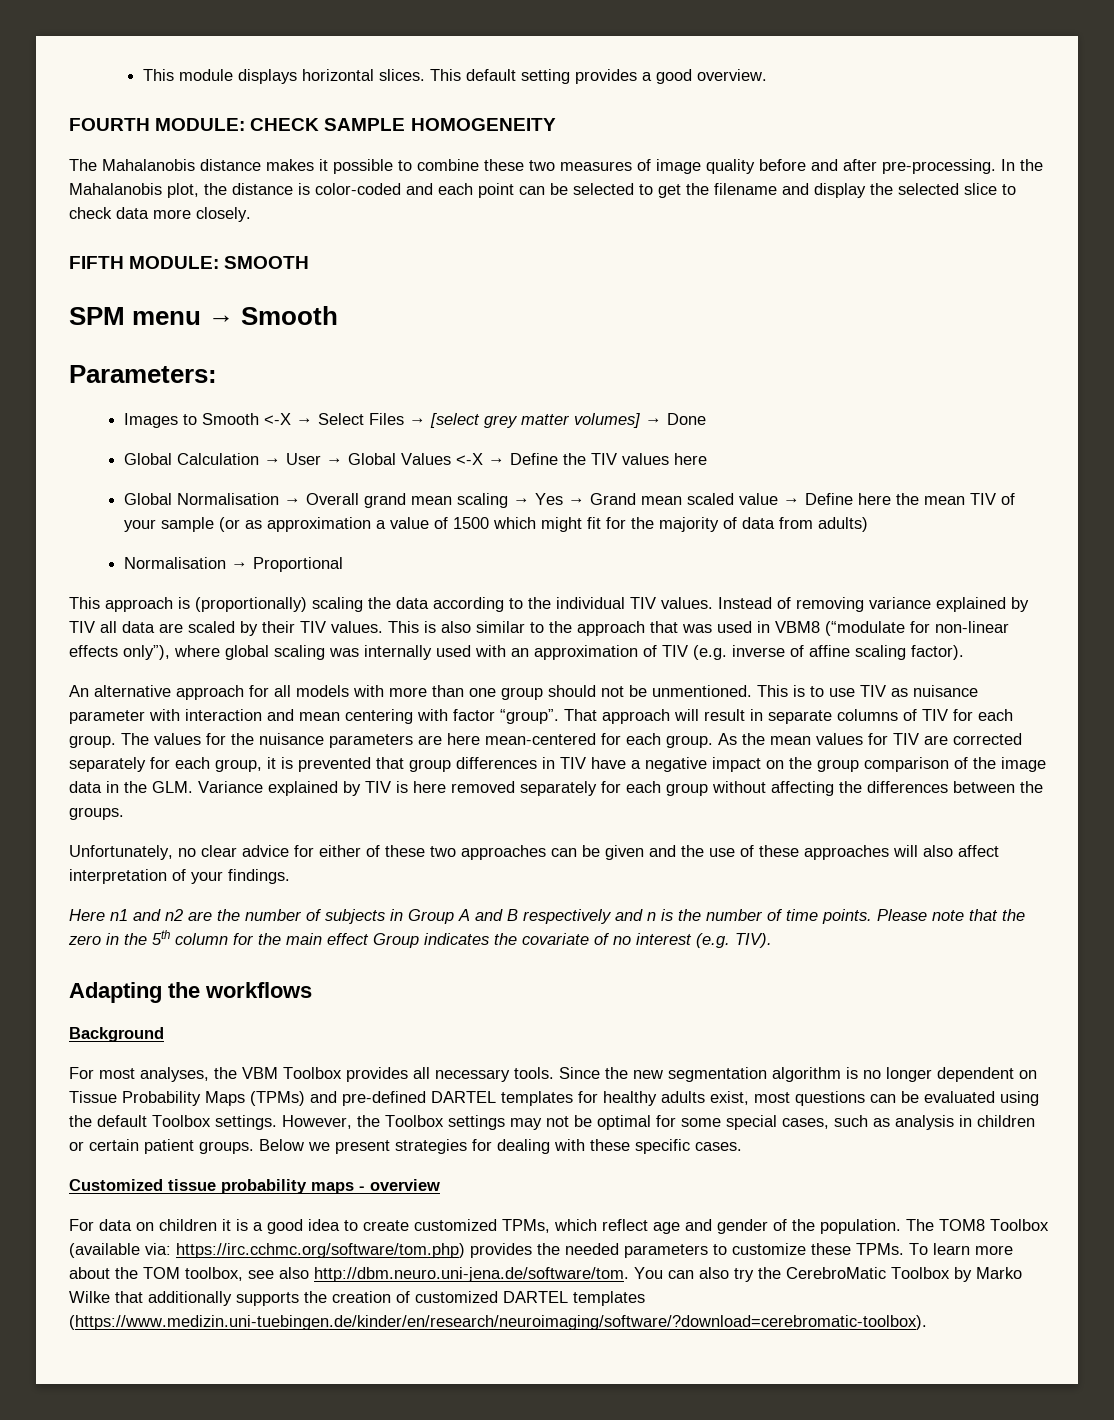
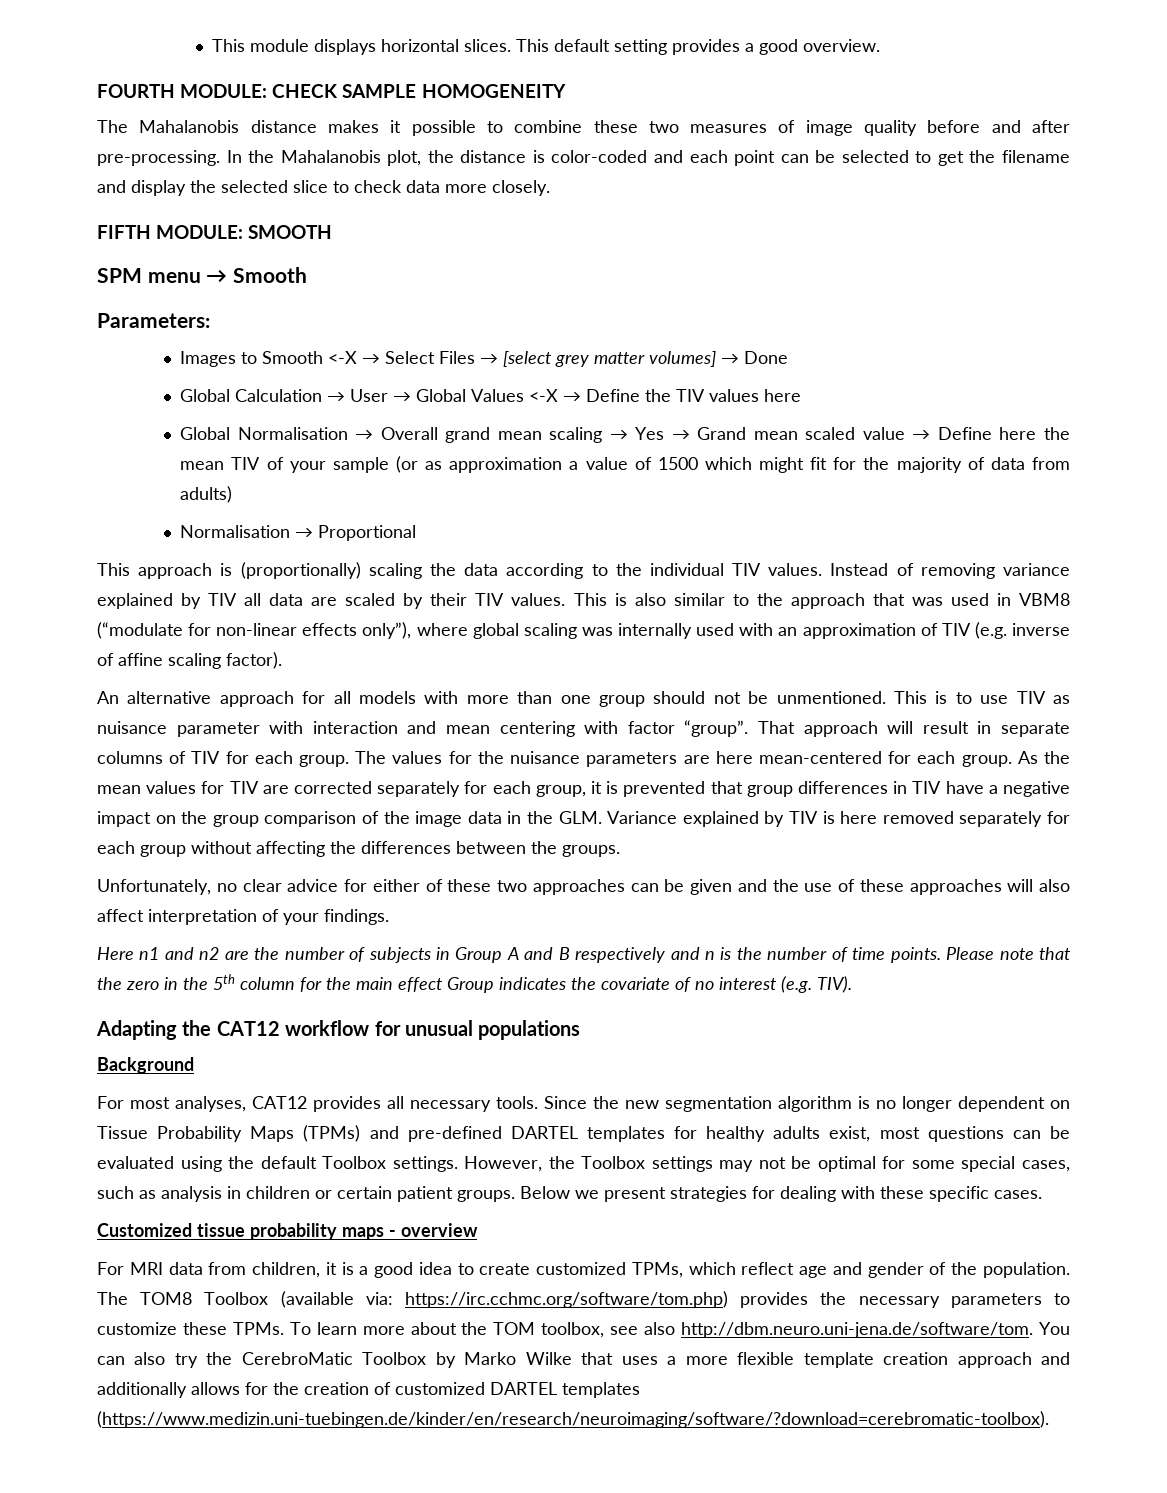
- Adapting the workflows
+ Adapting the CAT12 workflow for unusual populations
- For most analyses, the VBM Toolbox provides all necessary tools.
+ For most analyses, CAT12 provides all necessary tools.
- For data on children it is a good idea to create customized TPMs, which reflect age and gender of the population.
+ For MRI data from children, it is a good idea to create customized TPMs, which reflect age and gender of the population.
- The TOM8 Toolbox (available via: https://irc.cchmc.org/software/tom.php) provides the needed parameters to customize these TPMs.
+ The TOM8 Toolbox (available via: https://irc.cchmc.org/software/tom.php) provides the necessary parameters to customize these TPMs.
- To learn more about the TOM toolbox, see also http://dbm.neuro.uni-jena.de/software/tom. You can also try the CerebroMatic Toolbox by Marko Wilke that additionally supports the creation of customized DARTEL templates (https://www.medizin.uni-tuebingen.de/kinder/en/research/neuroimaging/software/?download=cerebromatic-toolbox).
+ To learn more about the TOM toolbox, see also http://dbm.neuro.uni-jena.de/software/tom. You can also try the CerebroMatic Toolbox by Marko Wilke that uses a more flexible template creation approach and additionally allows for the creation of customized DARTEL templates (https://www.medizin.uni-tuebingen.de/kinder/en/research/neuroimaging/software/?download=cerebromatic-toolbox).

